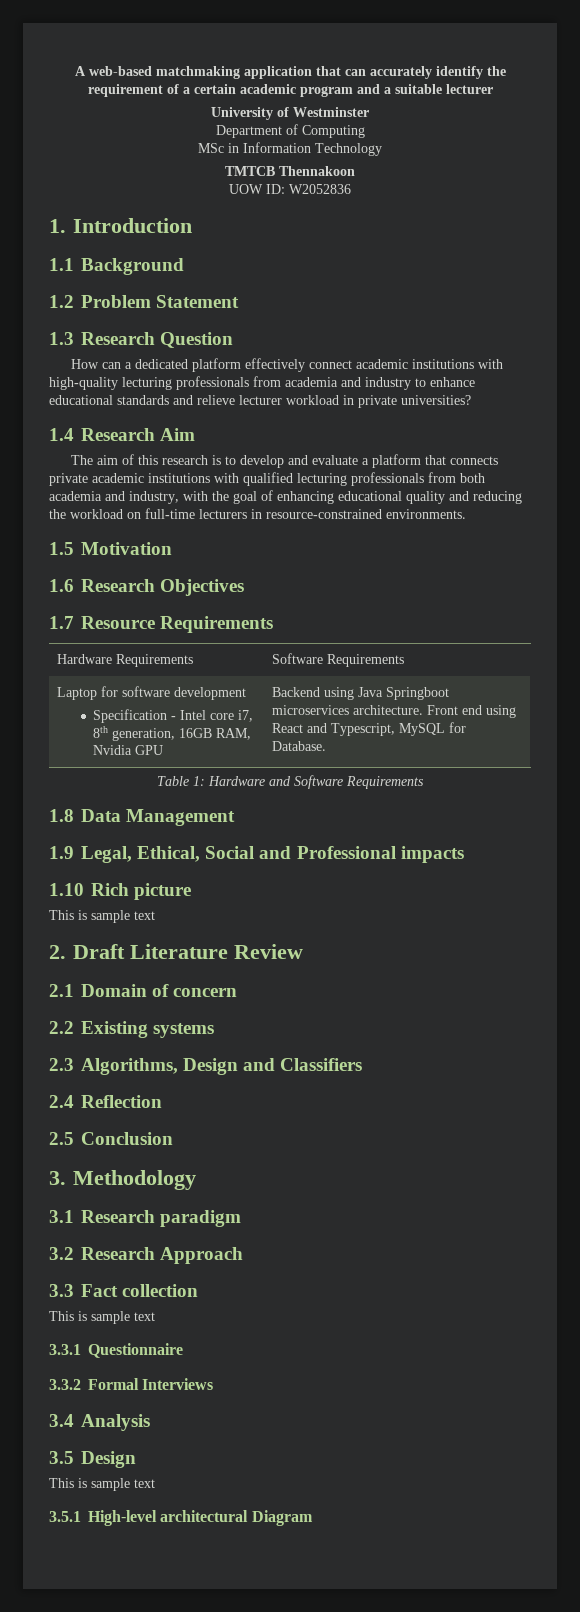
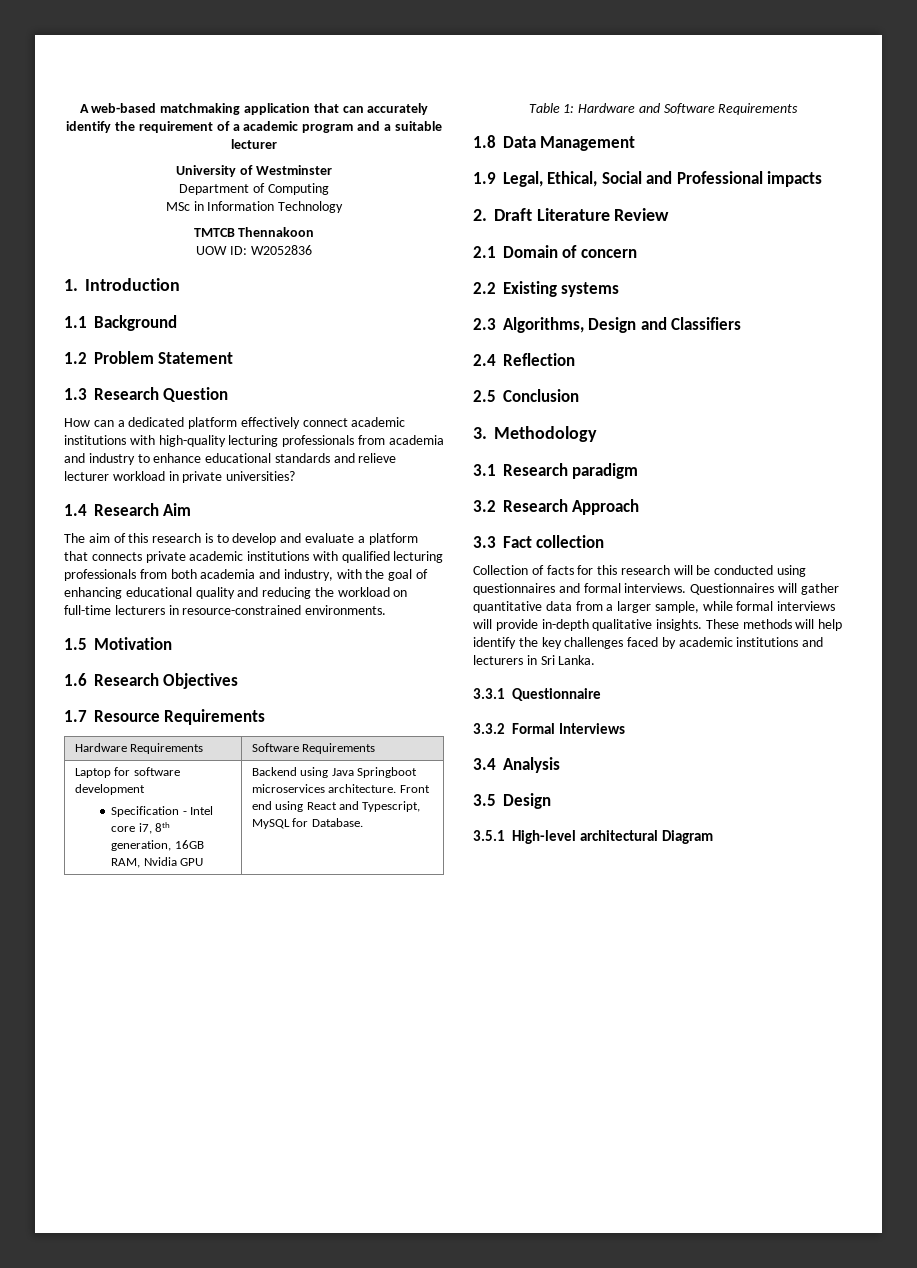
- A web-based matchmaking application that can accurately identify the requirement of a certain academic program and a suitable lecturer
+ A web-based matchmaking application that can accurately identify the requirement of a academic program and a suitable lecturer
- 1.10 Rich picture
- This is sample text
  3.3 Fact collection
- This is sample text
+ Collection of facts for this research will be conducted using questionnaires and formal interviews. Questionnaires will gather quantitative data from a larger sample, while formal interviews will provide in-depth qualitative insights. These methods will help identify the key challenges faced by academic institutions and lecturers in Sri Lanka.
  3.5 Design
- This is sample text

